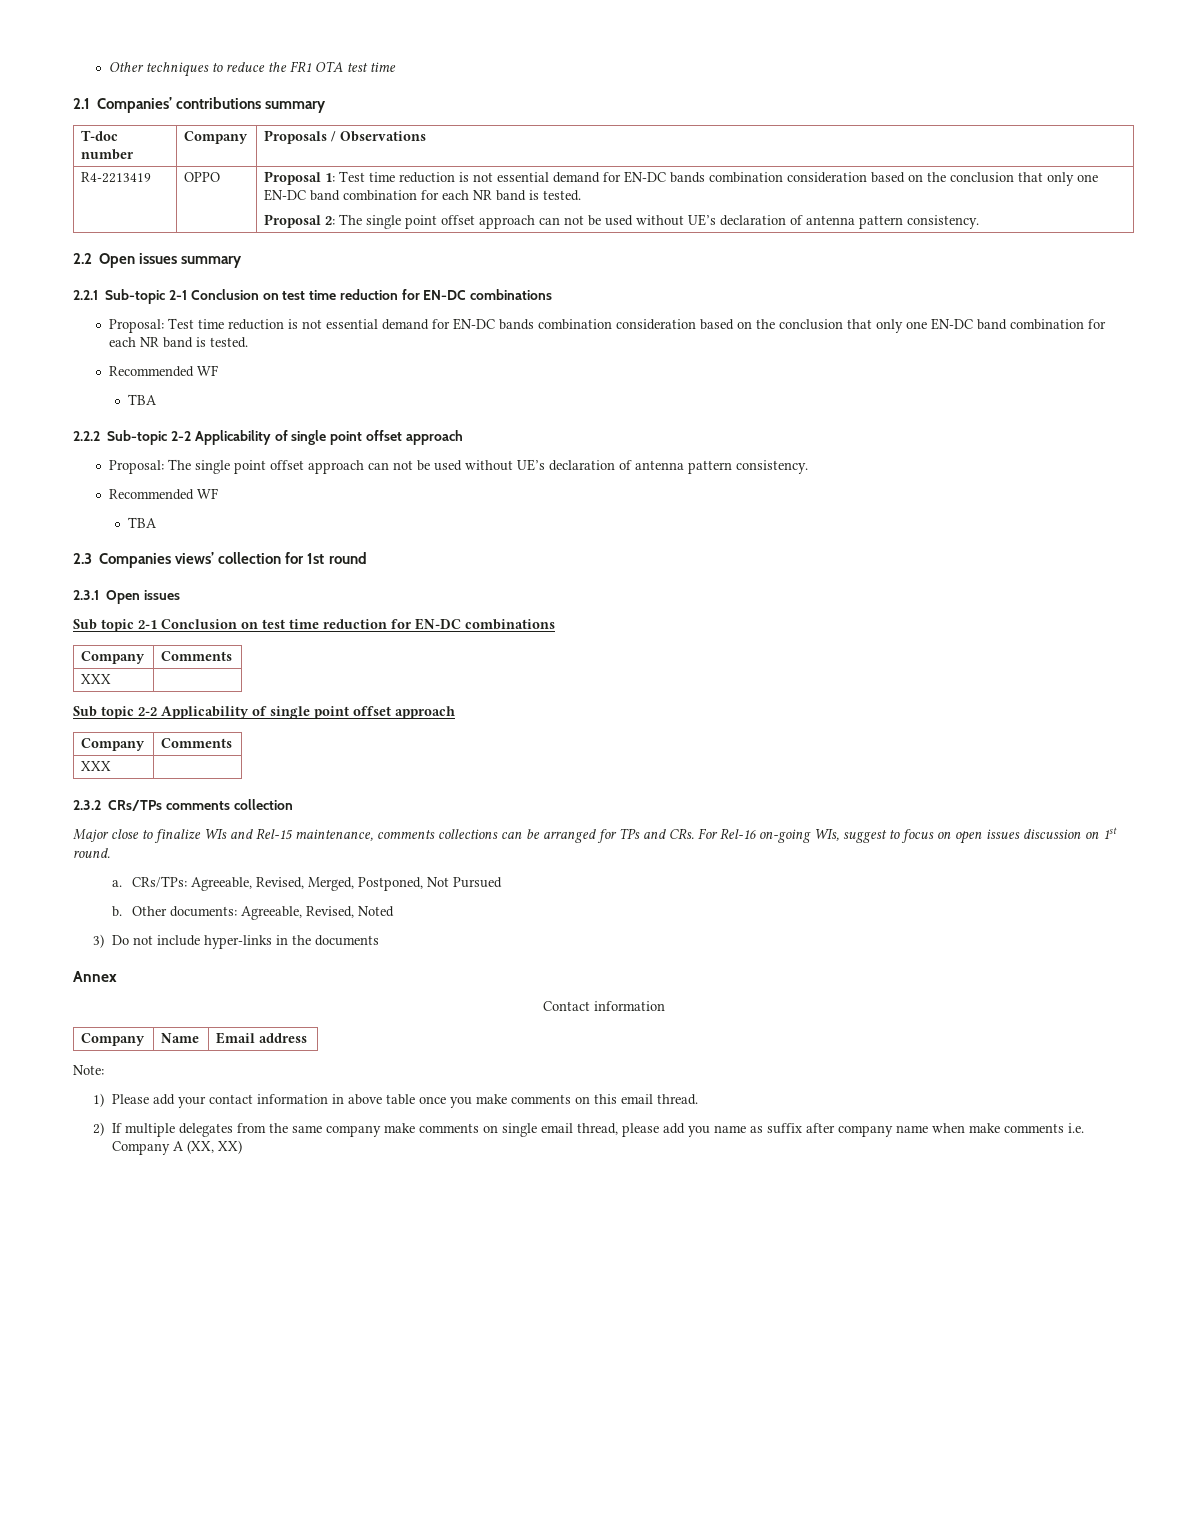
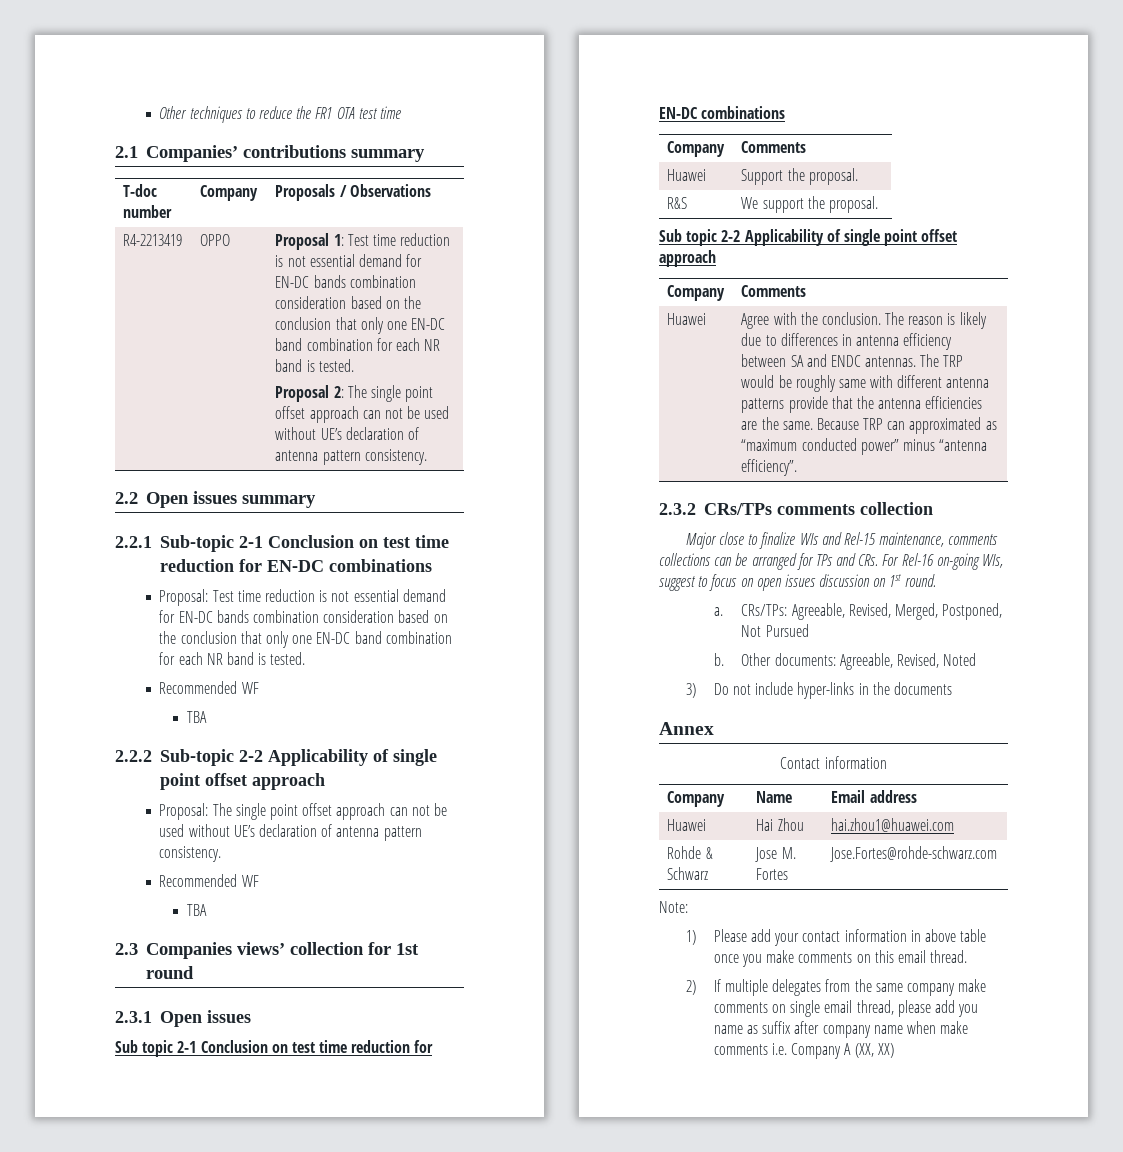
  Sub topic 2-1 Conclusion on test time reduction for EN-DC combinations
  Company | Comments
- XXX |
+ Huawei | Support the proposal.
+ R&S | We support the proposal.
  Sub topic 2-2 Applicability of single point offset approach
  Company | Comments
- XXX
+ Huawei | Agree with the conclusion. The reason is likely due to differences in antenna efficiency between SA and ENDC antennas. The TRP would be roughly same with different antenna patterns provide that the antenna efficiencies are the same. Because TRP can approximated as “maximum conducted power” minus “antenna efficiency”.
+ Huawei | Hai Zhou | hai.zhou1@huawei.com
+ Rohde & Schwarz | Jose M. Fortes | Jose.Fortes@rohde-schwarz.com

